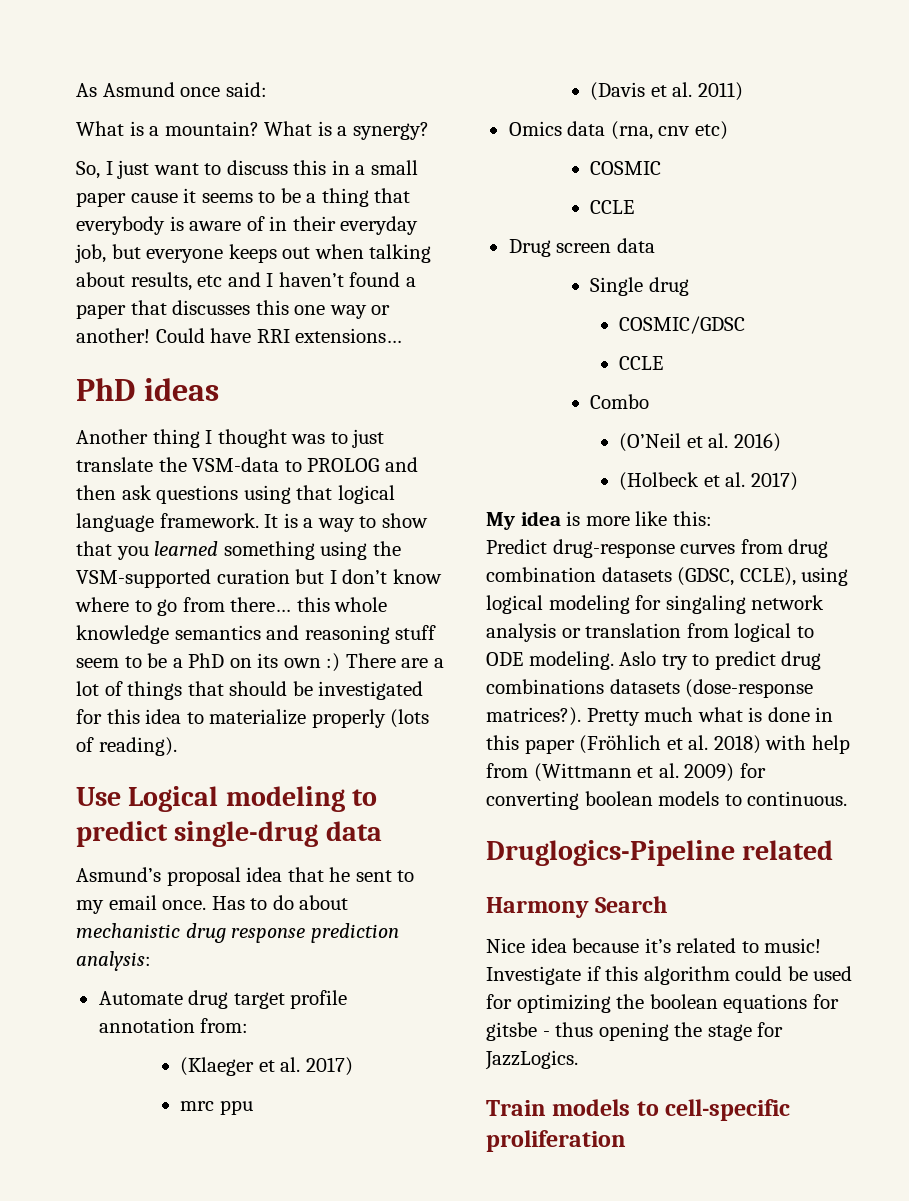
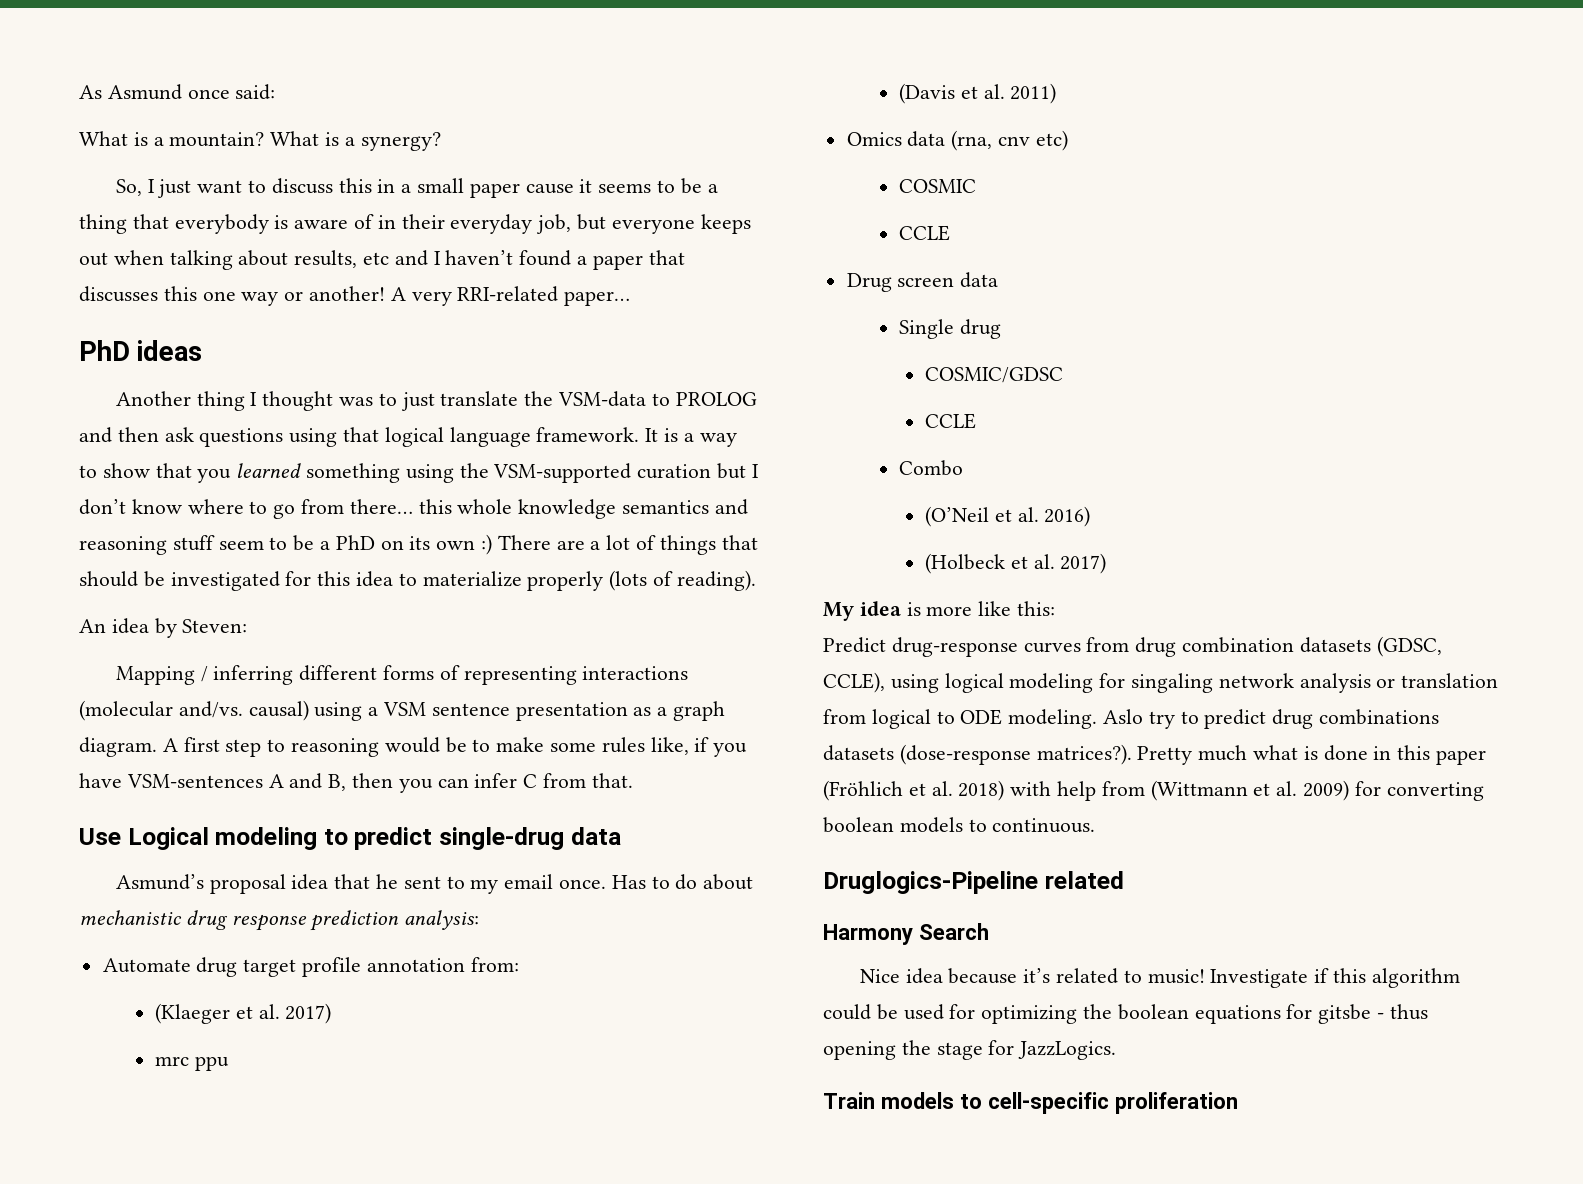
- Could have RRI extensions…
+ A very RRI-related paper…
+ An idea by Steven:
+ Mapping / inferring different forms of representing interactions (molecular and/vs. causal) using a VSM sentence presentation as a graph diagram. A first step to reasoning would be to make some rules like, if you have VSM-sentences A and B, then you can infer C from that.

